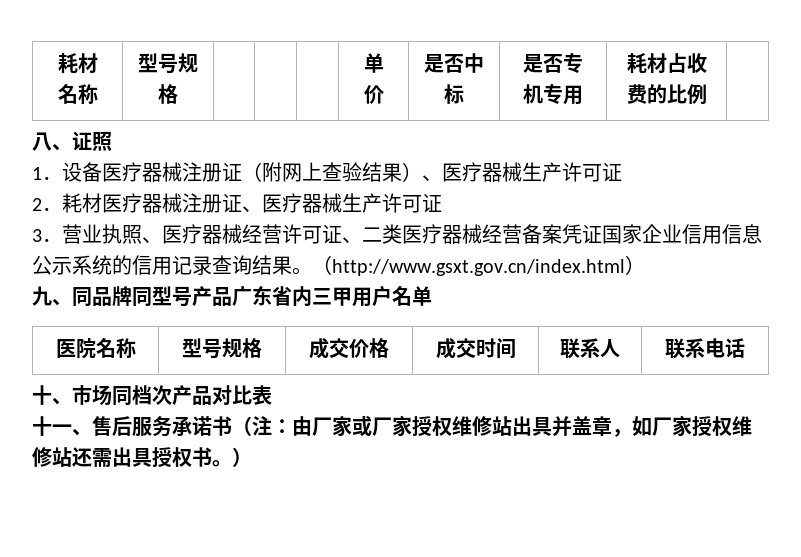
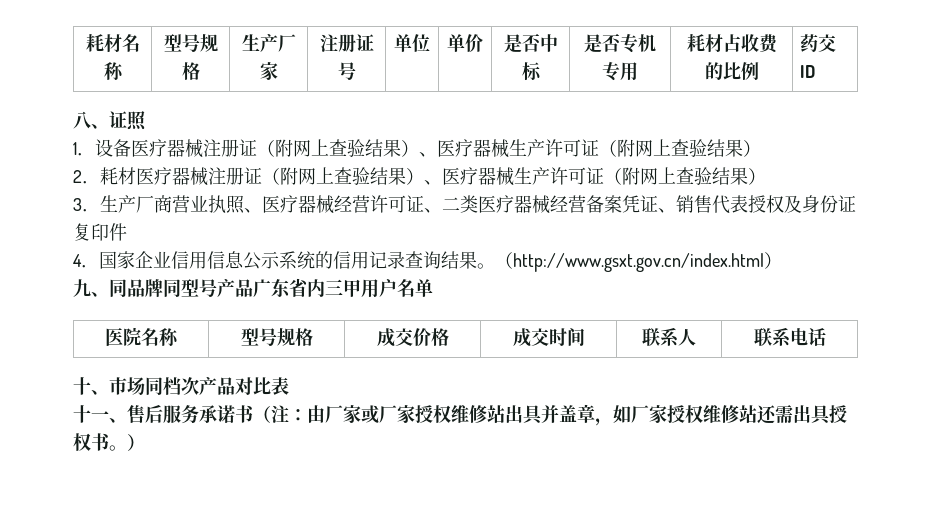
- 耗材名称 | 型号规格 | | | | 单价 | 是否中标 | 是否专机专用 | 耗材占收费的比例 |
+ 耗材名称 | 型号规格 | 生产厂家 | 注册证号 | 单位 | 单价 | 是否中标 | 是否专机专用 | 耗材占收费的比例 | 药交ID
- 1．设备医疗器械注册证（附网上查验结果）、医疗器械生产许可证
+ 1．设备医疗器械注册证（附网上查验结果）、医疗器械生产许可证（附网上查验结果）
- 2．耗材医疗器械注册证、医疗器械生产许可证
+ 2．耗材医疗器械注册证（附网上查验结果）、医疗器械生产许可证（附网上查验结果）
- 3．营业执照、医疗器械经营许可证、二类医疗器械经营备案凭证国家企业信用信息公示系统的信用记录查询结果。
+ 3．生产厂商营业执照、医疗器械经营许可证、二类医疗器械经营备案凭证、销售代表授权及身份证复印件
+ 4．国家企业信用信息公示系统的信用记录查询结果。

